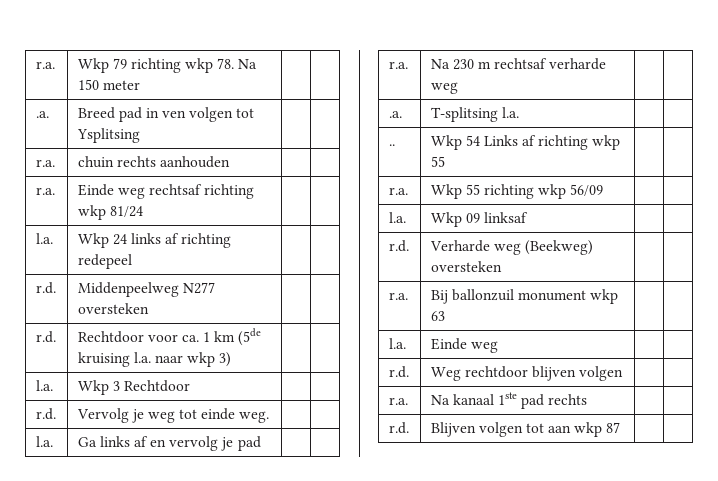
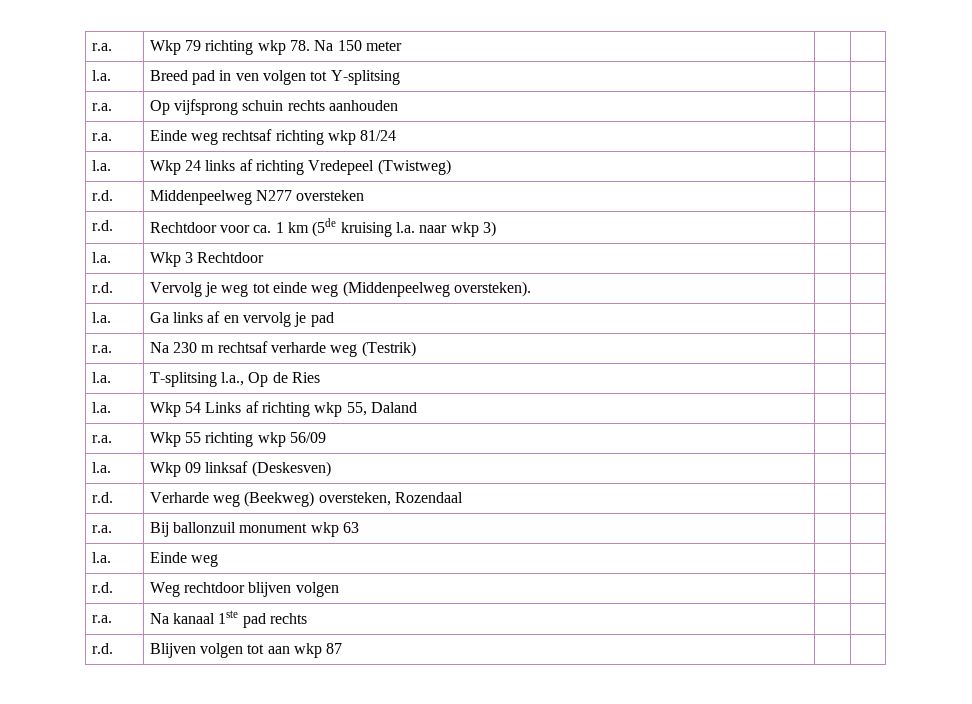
- .a. | Breed pad in ven volgen tot Ysplitsing | |
- r.a. | chuin rechts aanhouden | |
+ l.a. | Breed pad in ven volgen tot Y-splitsing | |
+ r.a. | Op vijfsprong schuin rechts aanhouden | |
- l.a. | Wkp 24 links af richting redepeel | |
+ l.a. | Wkp 24 links af richting Vredepeel (Twistweg) | |
- r.d. | Vervolg je weg tot einde weg. | |
+ r.d. | Vervolg je weg tot einde weg (Middenpeelweg oversteken). | |
- r.a. | Na 230 m rechtsaf verharde weg | |
- .a. | T-splitsing l.a. | |
- .. | Wkp 54 Links af richting wkp 55 | |
+ r.a. | Na 230 m rechtsaf verharde weg (Testrik) | |
+ l.a. | T-splitsing l.a., Op de Ries | |
+ l.a. | Wkp 54 Links af richting wkp 55, Daland | |
- l.a. | Wkp 09 linksaf | |
+ l.a. | Wkp 09 linksaf (Deskesven) | |
- r.d. | Verharde weg (Beekweg) oversteken | |
+ r.d. | Verharde weg (Beekweg) oversteken, Rozendaal | |

